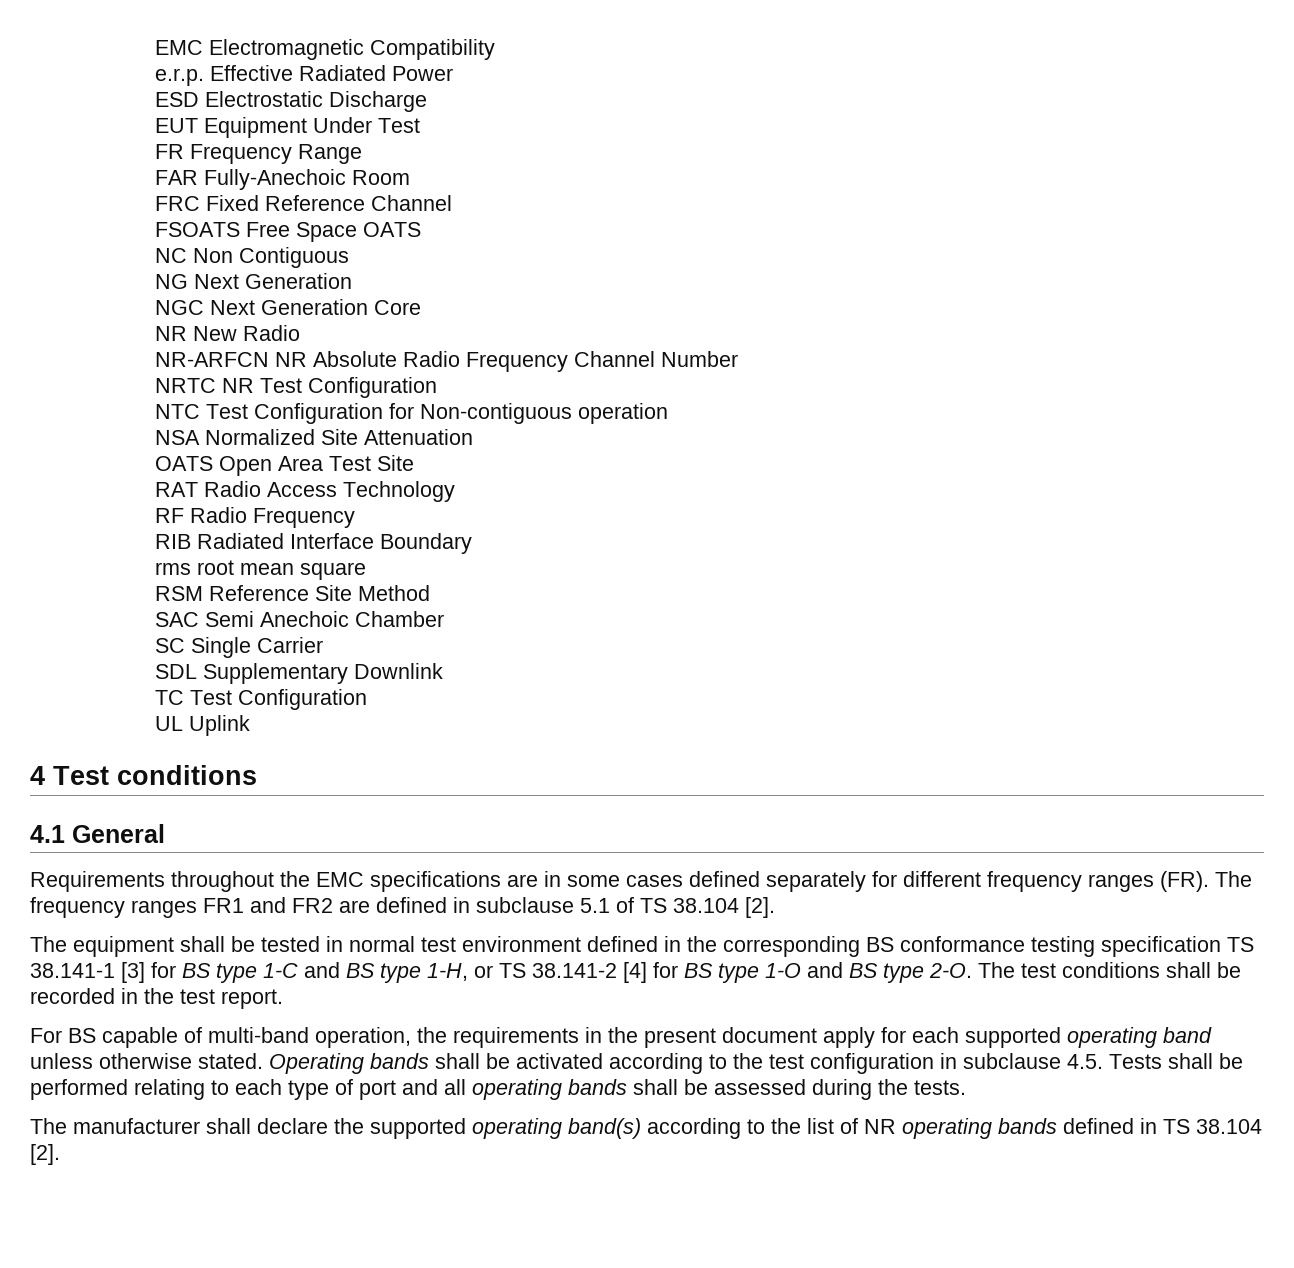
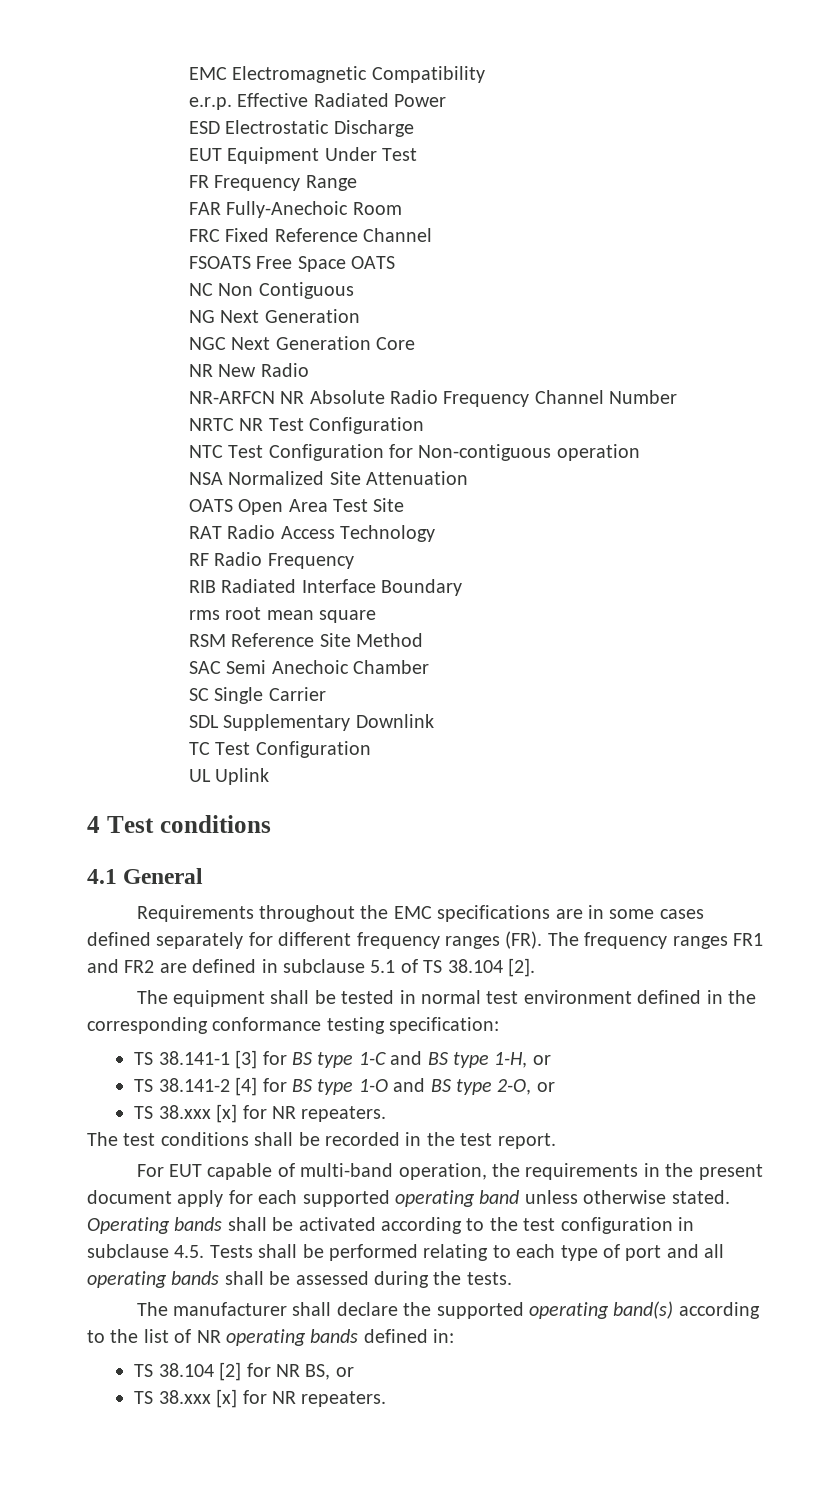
- The equipment shall be tested in normal test environment defined in the corresponding BS conformance testing specification TS 38.141-1 [3] for BS type 1-C and BS type 1-H, or TS 38.141-2 [4] for BS type 1-O and BS type 2-O. The test conditions shall be recorded in the test report.
+ The equipment shall be tested in normal test environment defined in the corresponding conformance testing specification:
+ TS 38.141-1 [3] for BS type 1-C and BS type 1-H, or
+ TS 38.141-2 [4] for BS type 1-O and BS type 2-O, or
+ TS 38.xxx [x] for NR repeaters.
+ The test conditions shall be recorded in the test report.
- For BS capable of multi-band operation, the requirements in the present document apply for each supported operating band unless otherwise stated.
+ For EUT capable of multi-band operation, the requirements in the present document apply for each supported operating band unless otherwise stated.
- The manufacturer shall declare the supported operating band(s) according to the list of NR operating bands defined in TS 38.104 [2].
+ The manufacturer shall declare the supported operating band(s) according to the list of NR operating bands defined in:
+ TS 38.104 [2] for NR BS, or
+ TS 38.xxx [x] for NR repeaters.

